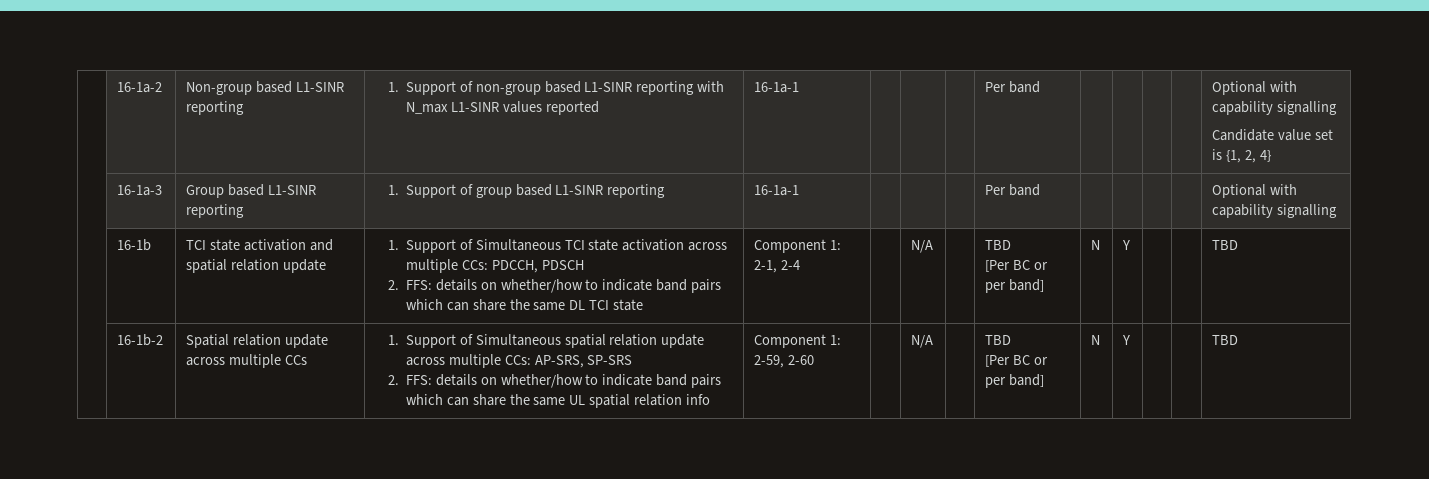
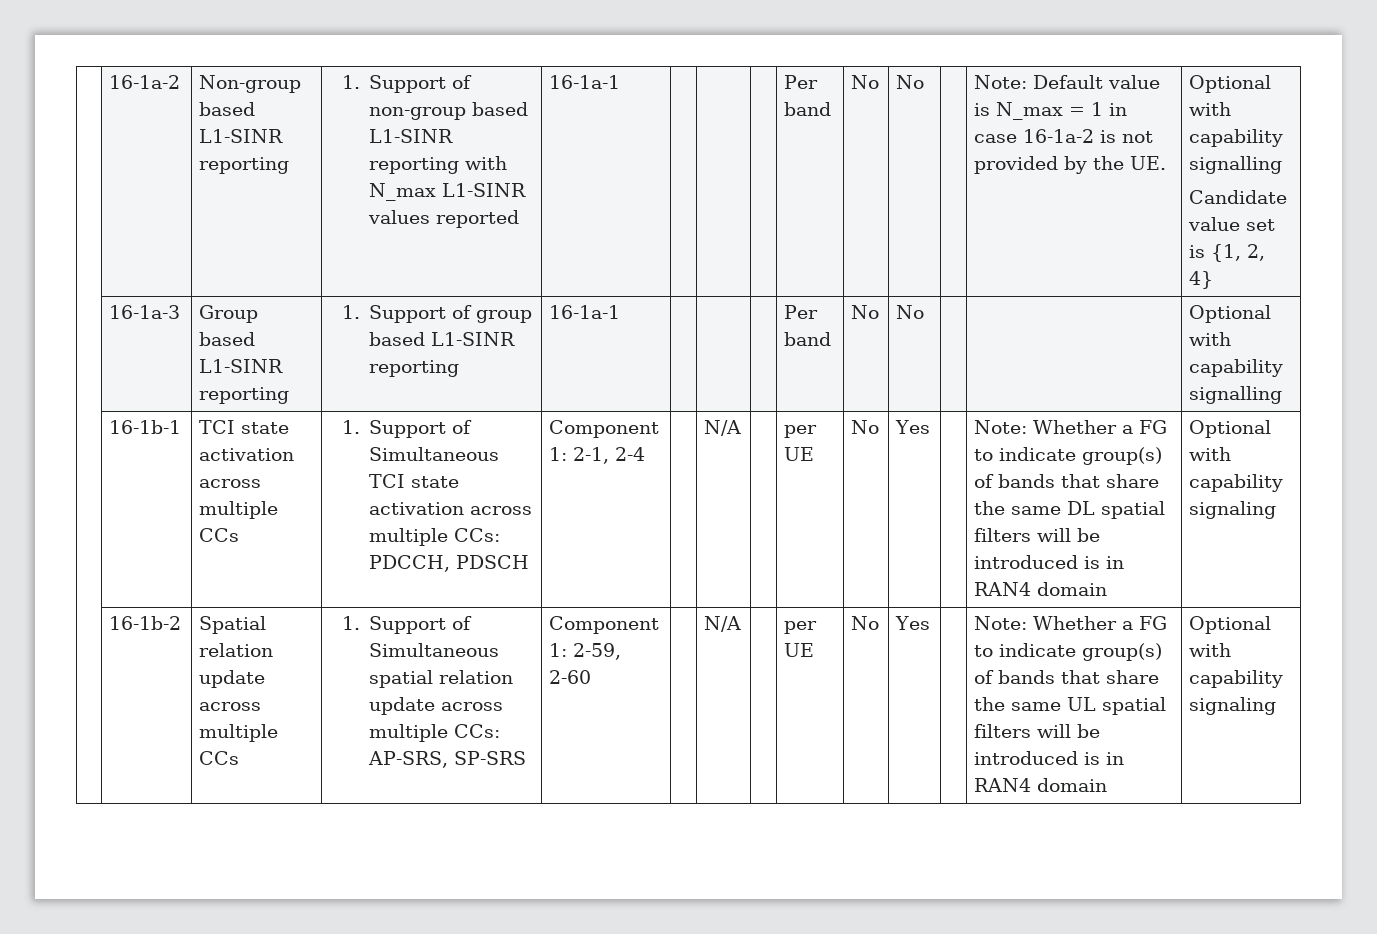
+ No | No | | Note: Default value is N_max = 1 in case 16-1a-2 is not provided by the UE.
- | 16-1a-3 | Group based L1-SINR reporting | 1. Support of group based L1-SINR reporting | 16-1a-1 | | | | Per band | | | | | Optional with capability signalling
+ | 16-1a-3 | Group based L1-SINR reporting | 1. Support of group based L1-SINR reporting | 16-1a-1 | | | | Per band | No | No | | | Optional with capability signalling
- 16-1b | TCI state activation and spatial relation update
+ 16-1b-1 | TCI state activation across multiple CCs
- 2. FFS: details on whether/how to indicate band pairs which can share the same DL TCI state
- Component 1: 2-1, 2-4 | | N/A | | TBD
- [Per BC or per band] | N | Y | | | TBD
+ Component 1: 2-1, 2-4 | | N/A | | per UE | No | Yes | | Note: Whether a FG to indicate group(s) of bands that share the same DL spatial filters will be introduced is in RAN4 domain | Optional with capability signaling
- 2. FFS: details on whether/how to indicate band pairs which can share the same UL spatial relation info
- Component 1: 2-59, 2-60 | | N/A | | TBD
- [Per BC or per band] | N | Y | | | TBD
+ Component 1: 2-59, 2-60 | | N/A | | per UE | No | Yes | | Note: Whether a FG to indicate group(s) of bands that share the same UL spatial filters will be introduced is in RAN4 domain | Optional with capability signaling

